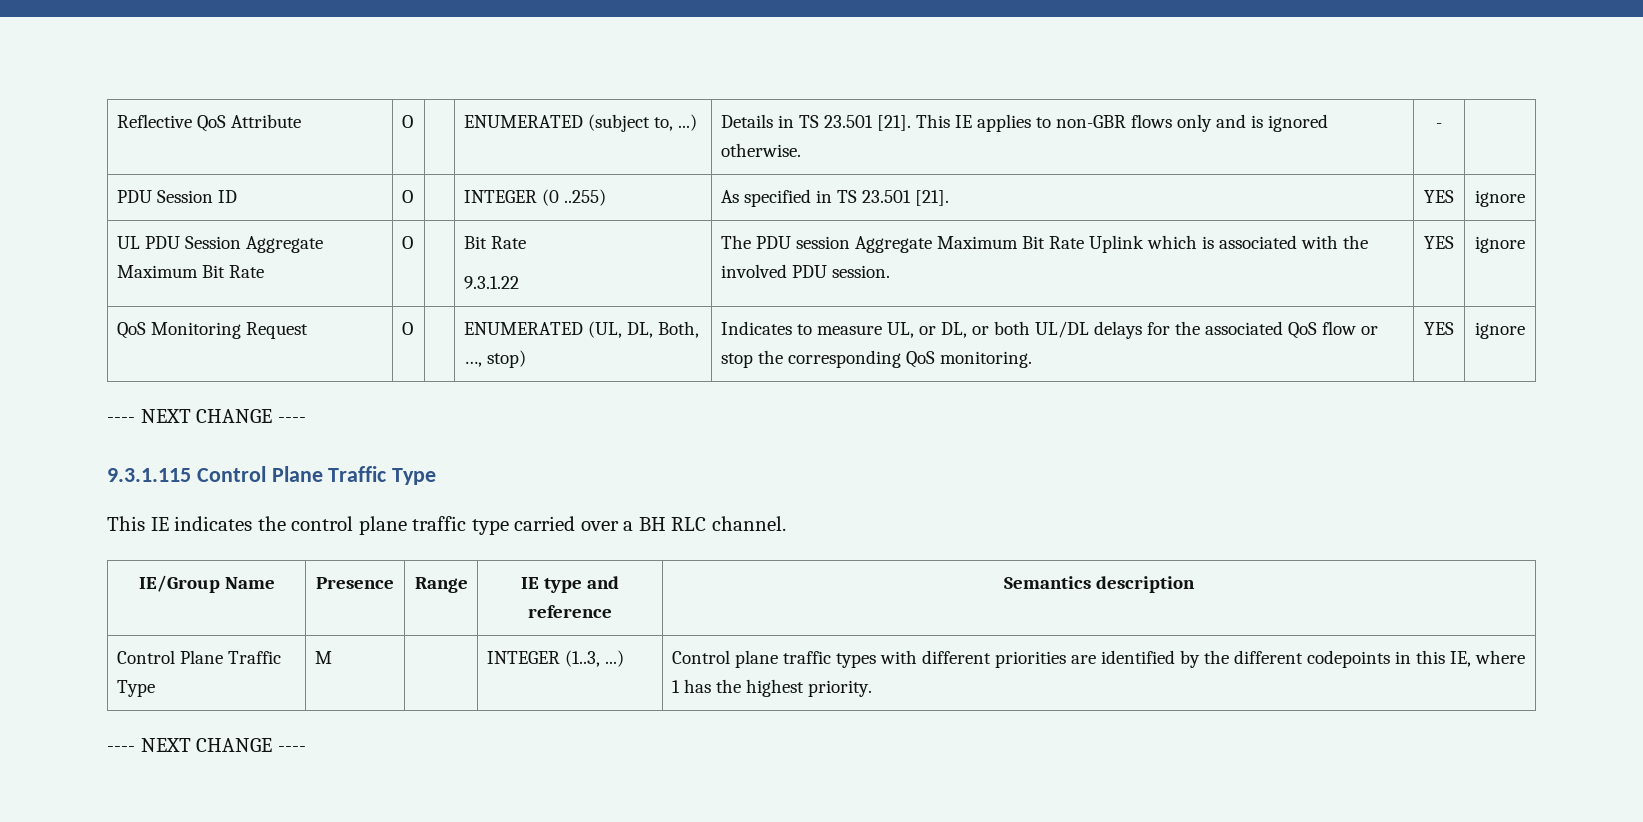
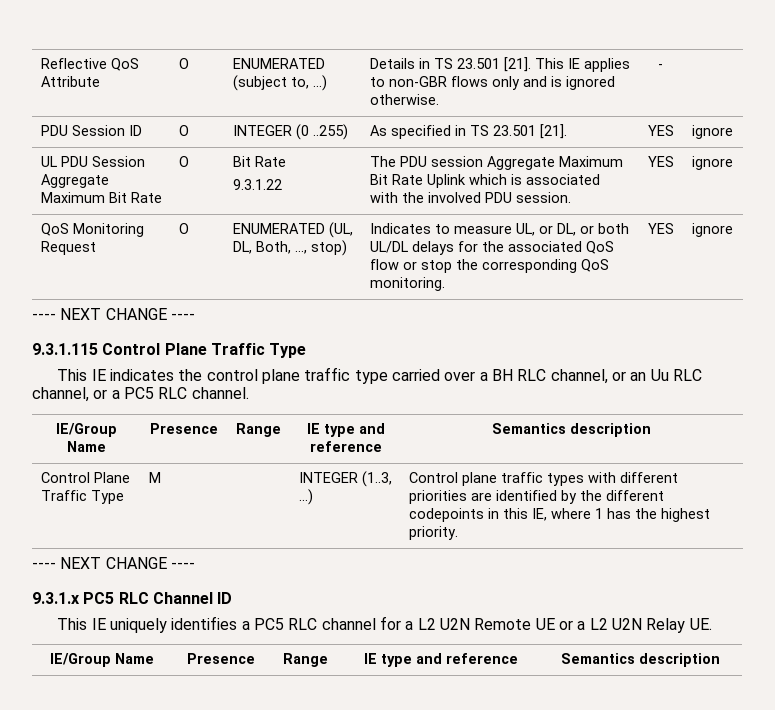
- This IE indicates the control plane traffic type carried over a BH RLC channel.
+ This IE indicates the control plane traffic type carried over a BH RLC channel, or an Uu RLC channel, or a PC5 RLC channel.
+ 9.3.1.x PC5 RLC Channel ID
+ This IE uniquely identifies a PC5 RLC channel for a L2 U2N Remote UE or a L2 U2N Relay UE.
+ IE/Group Name | Presence | Range | IE type and reference | Semantics description

